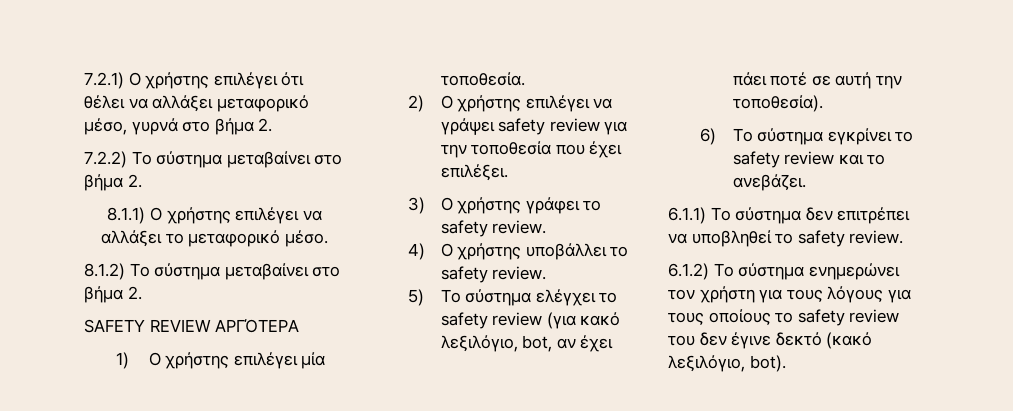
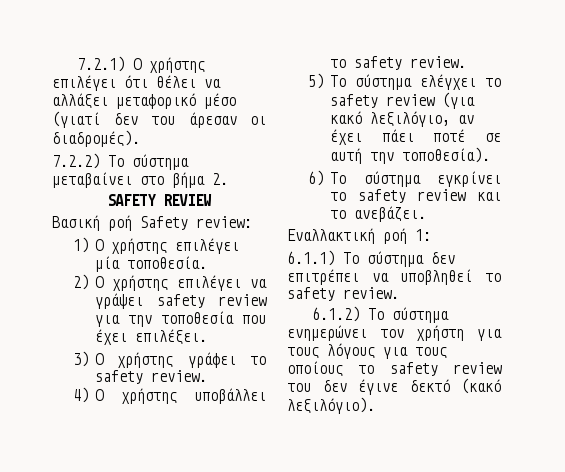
- 7.2.1) Ο χρήστης επιλέγει ότι θέλει να αλλάξει μεταφορικό μέσο, γυρνά στο βήμα 2.
+ 7.2.1) Ο χρήστης επιλέγει ότι θέλει να αλλάξει μεταφορικό μέσο (γιατί δεν του άρεσαν οι διαδρομές).
- 8.1.1) Ο χρήστης επιλέγει να αλλάξει το μεταφορικό μέσο.
- 8.1.2) Το σύστημα μεταβαίνει στο βήμα 2.
- SAFETY REVIEW ΑΡΓΌΤΕΡΑ
+ SAFETY REVIEW
+ Βασική ροή Safety review:
- 5) Το σύστημα ελέγχει το safety review (για κακό λεξιλόγιο, bot, αν έχει πάει ποτέ σε αυτή την τοποθεσία).
+ 5) Το σύστημα ελέγχει το safety review (για κακό λεξιλόγιο, αν έχει πάει ποτέ σε αυτή την τοποθεσία).
+ Εναλλακτική ροή 1:
- 6.1.2) Το σύστημα ενημερώνει τον χρήστη για τους λόγους για τους οποίους το safety review του δεν έγινε δεκτό (κακό λεξιλόγιο, bot).
+ 6.1.2) Το σύστημα ενημερώνει τον χρήστη για τους λόγους για τους οποίους το safety review του δεν έγινε δεκτό (κακό λεξιλόγιο).

